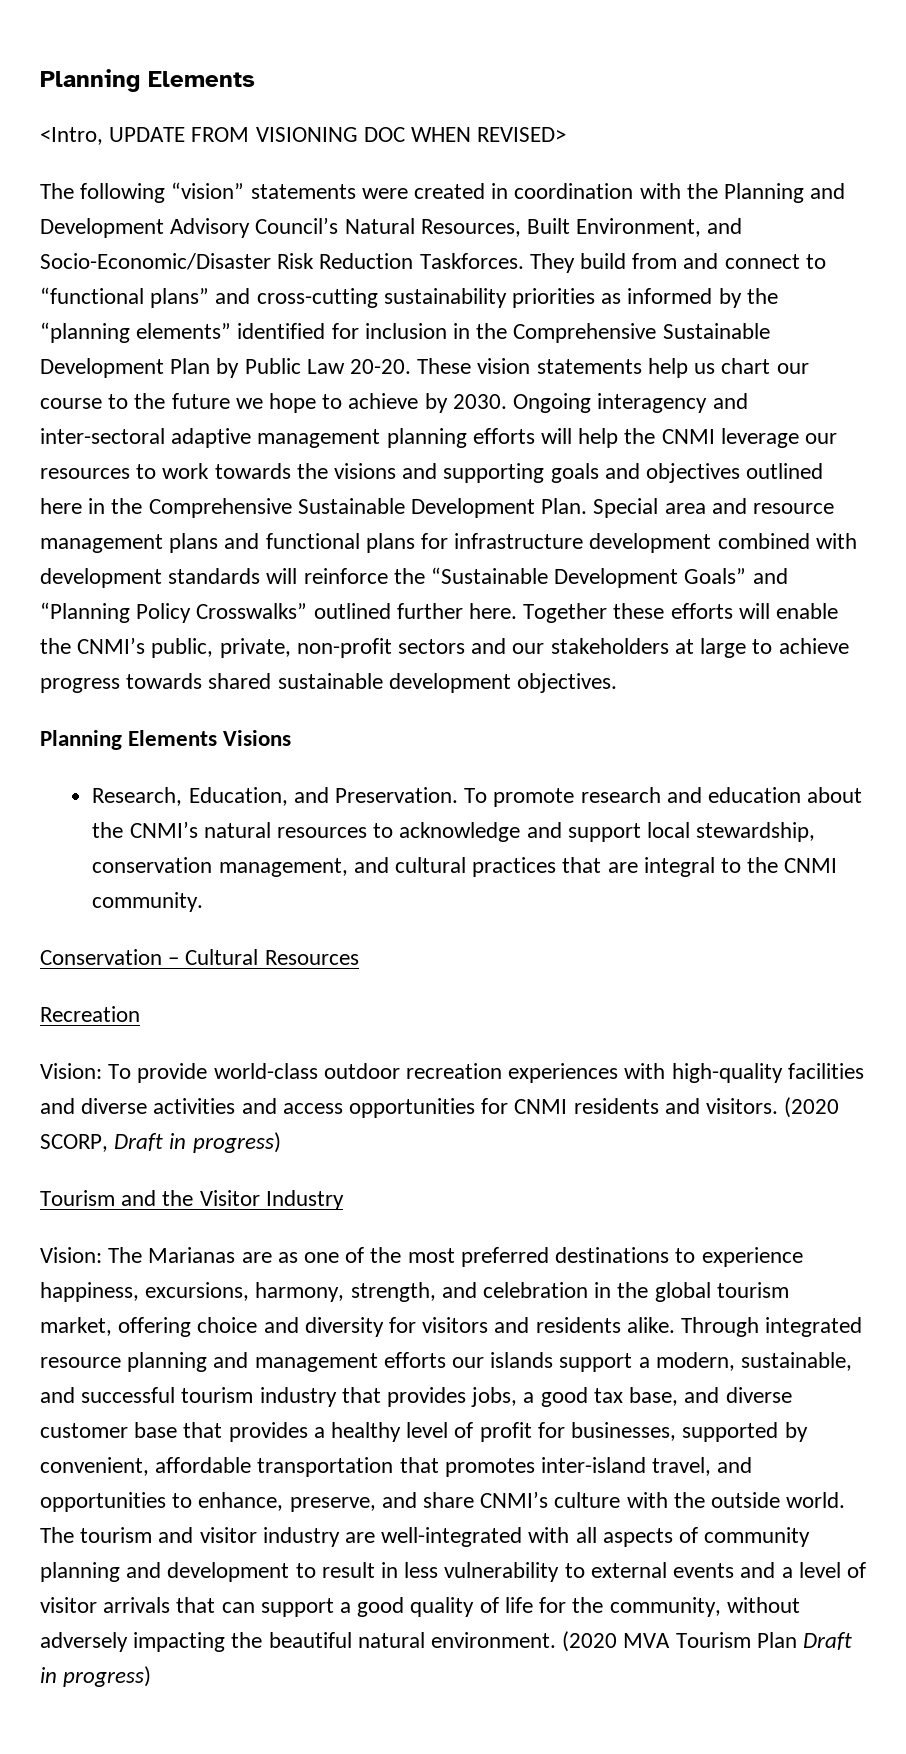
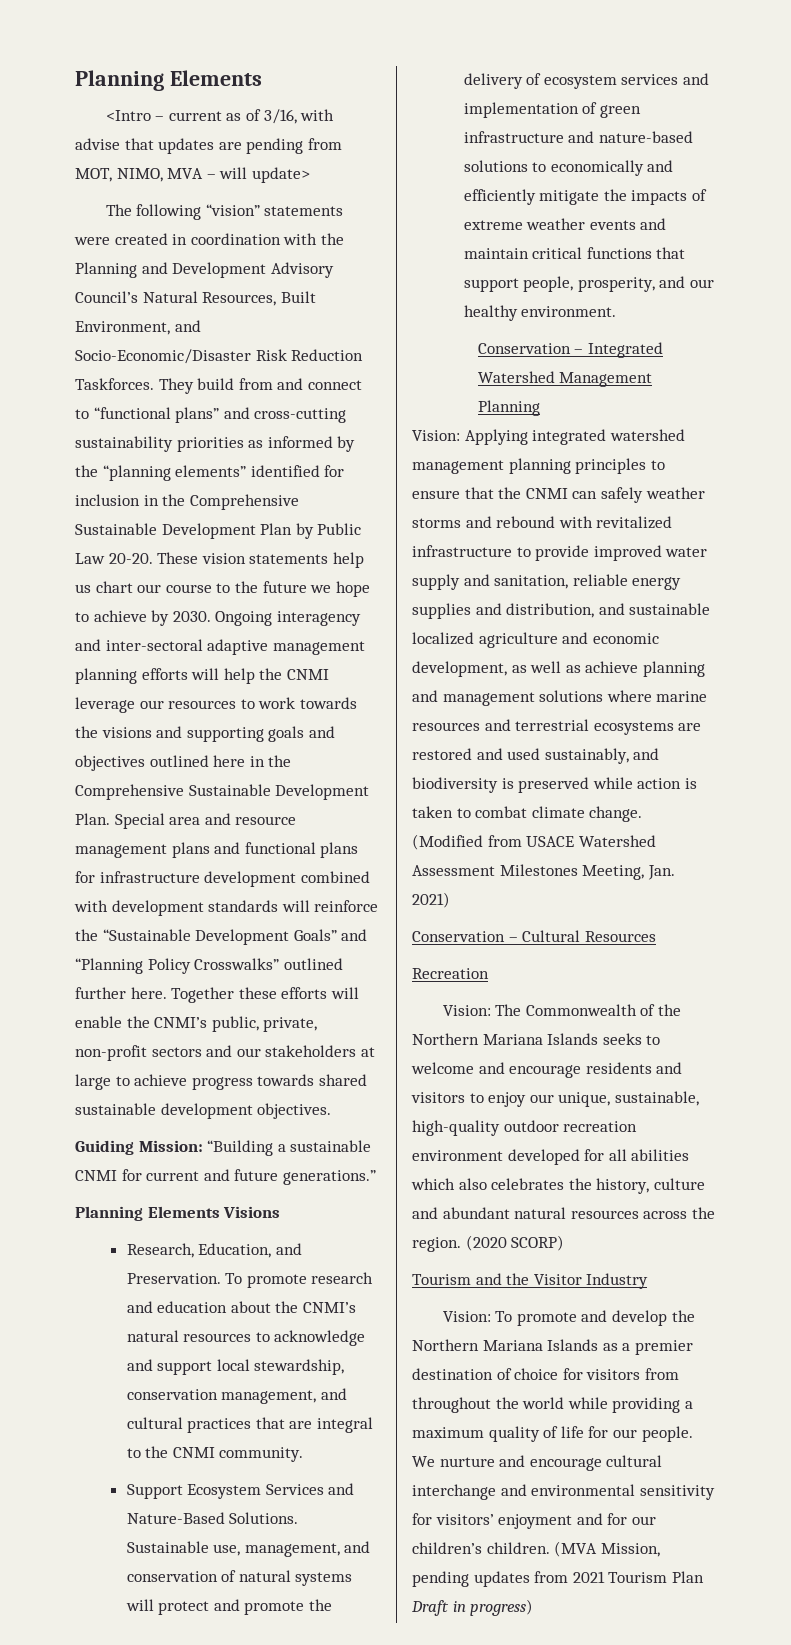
- <Intro, UPDATE FROM VISIONING DOC WHEN REVISED>
+ <Intro – current as of 3/16, with advise that updates are pending from MOT, NIMO, MVA – will update>
+ Guiding Mission: “Building a sustainable CNMI for current and future generations.”
+ Support Ecosystem Services and Nature-Based Solutions. Sustainable use, management, and conservation of natural systems will protect and promote the delivery of ecosystem services and implementation of green infrastructure and nature-based solutions to economically and efficiently mitigate the impacts of extreme weather events and maintain critical functions that support people, prosperity, and our healthy environment.
+ Conservation – Integrated Watershed Management Planning
+ Vision: Applying integrated watershed management planning principles to ensure that the CNMI can safely weather storms and rebound with revitalized infrastructure to provide improved water supply and sanitation, reliable energy supplies and distribution, and sustainable localized agriculture and economic development, as well as achieve planning and management solutions where marine resources and terrestrial ecosystems are restored and used sustainably, and biodiversity is preserved while action is taken to combat climate change. (Modified from USACE Watershed Assessment Milestones Meeting, Jan. 2021)
- Vision: To provide world-class outdoor recreation experiences with high-quality facilities and diverse activities and access opportunities for CNMI residents and visitors. (2020 SCORP, Draft in progress)
+ Vision: The Commonwealth of the Northern Mariana Islands seeks to welcome and encourage residents and visitors to enjoy our unique, sustainable, high-quality outdoor recreation environment developed for all abilities which also celebrates the history, culture and abundant natural resources across the region. (2020 SCORP)
- Vision: The Marianas are as one of the most preferred destinations to experience happiness, excursions, harmony, strength, and celebration in the global tourism market, offering choice and diversity for visitors and residents alike. Through integrated resource planning and management efforts our islands support a modern, sustainable, and successful tourism industry that provides jobs, a good tax base, and diverse customer base that provides a healthy level of profit for businesses, supported by convenient, affordable transportation that promotes inter-island travel, and opportunities to enhance, preserve, and share CNMI’s culture with the outside world. The tourism and visitor industry are well-integrated with all aspects of community planning and development to result in less vulnerability to external events and a level of visitor arrivals that can support a good quality of life for the community, without adversely impacting the beautiful natural environment. (2020 MVA Tourism Plan Draft in progress)
+ Vision: To promote and develop the Northern Mariana Islands as a premier destination of choice for visitors from throughout the world while providing a maximum quality of life for our people. We nurture and encourage cultural interchange and environmental sensitivity for visitors’ enjoyment and for our children’s children. (MVA Mission, pending updates from 2021 Tourism Plan Draft in progress)

